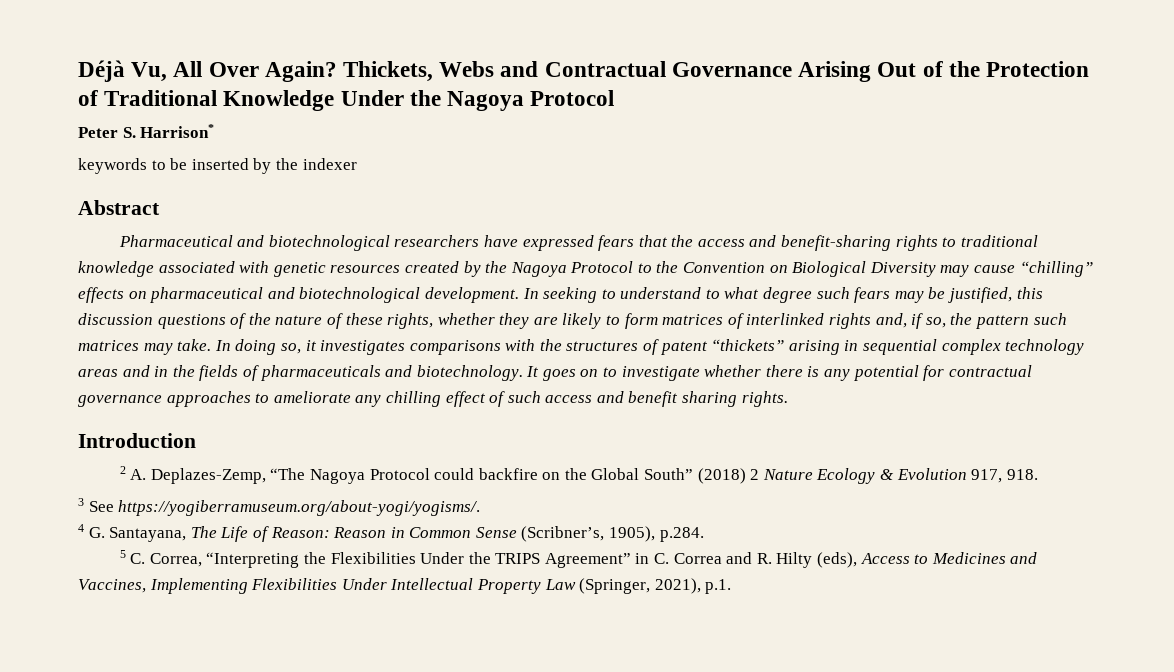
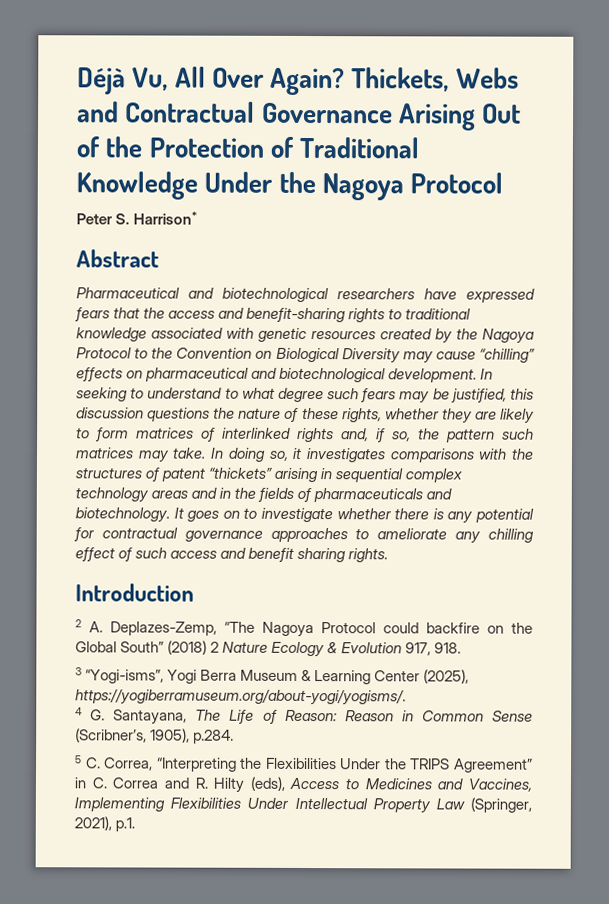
- keywords to be inserted by the indexer
- In seeking to understand to what degree such fears may be justified, this discussion questions of the nature of these rights, whether they are likely to form matrices of interlinked rights and, if so, the pattern such matrices may take.
+ In seeking to understand to what degree such fears may be justified, this discussion questions the nature of these rights, whether they are likely to form matrices of interlinked rights and, if so, the pattern such matrices may take.
- 3 See https://yogiberramuseum.org/about-yogi/yogisms/.
+ 3 “Yogi-isms”, Yogi Berra Museum & Learning Center (2025), https://yogiberramuseum.org/about-yogi/yogisms/.

